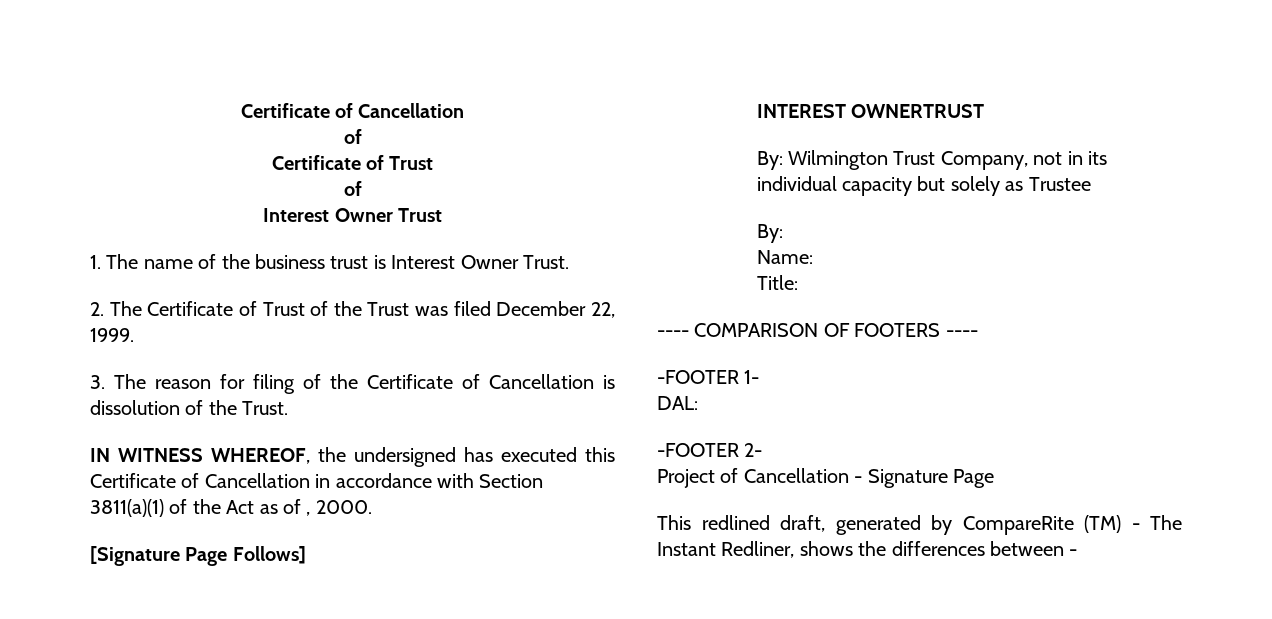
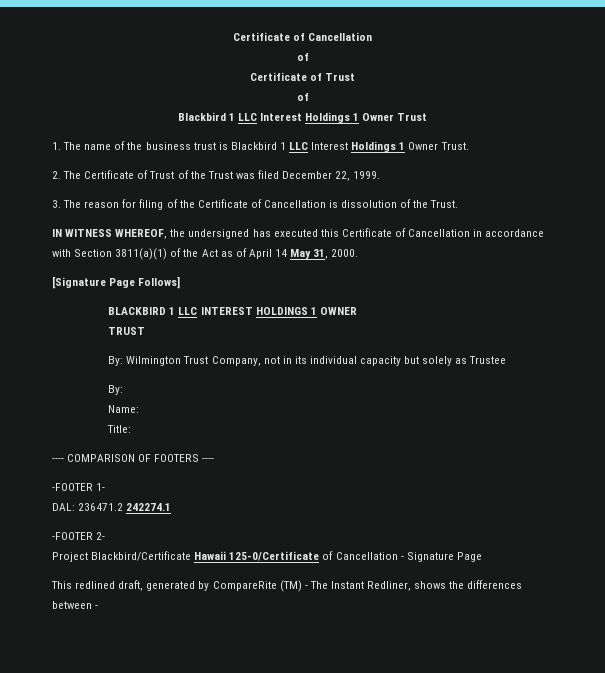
- Interest Owner Trust
+ Blackbird 1 LLC Interest Holdings 1 Owner Trust
- 1. The name of the business trust is Interest Owner Trust.
+ 1. The name of the business trust is Blackbird 1 LLC Interest Holdings 1 Owner Trust.
- IN WITNESS WHEREOF, the undersigned has executed this Certificate of Cancellation in accordance with Section 3811(a)(1) of the Act as of , 2000.
+ IN WITNESS WHEREOF, the undersigned has executed this Certificate of Cancellation in accordance with Section 3811(a)(1) of the Act as of April 14 May 31, 2000.
- INTEREST OWNERTRUST
+ BLACKBIRD 1 LLC INTEREST HOLDINGS 1 OWNER
+ TRUST
- DAL:
+ DAL: 236471.2 242274.1
- Project of Cancellation - Signature Page
+ Project Blackbird/Certificate Hawaii 125-0/Certificate of Cancellation - Signature Page

